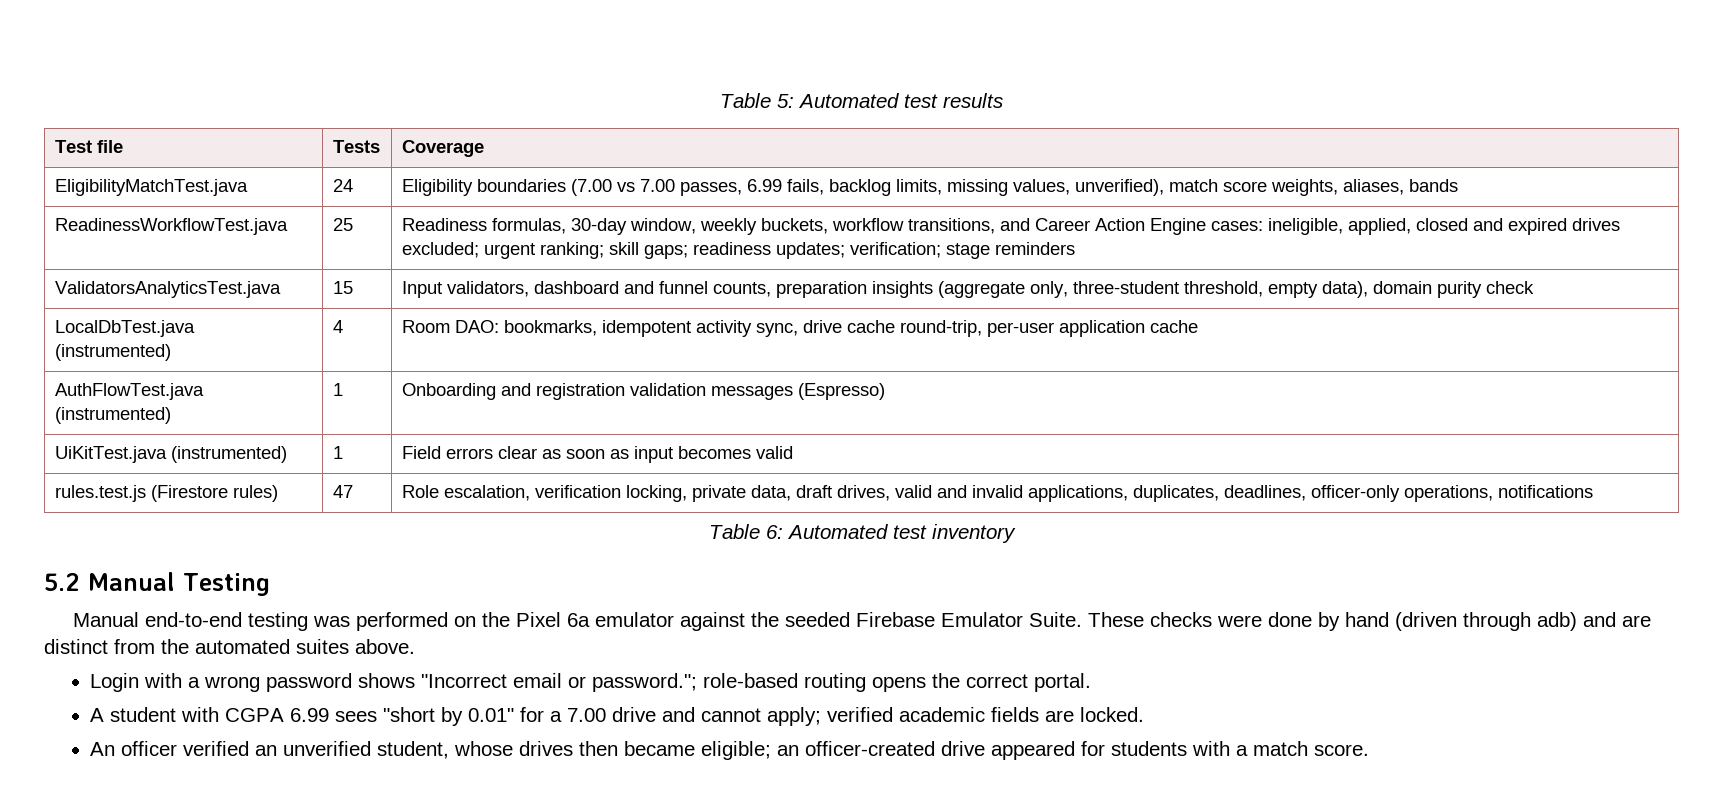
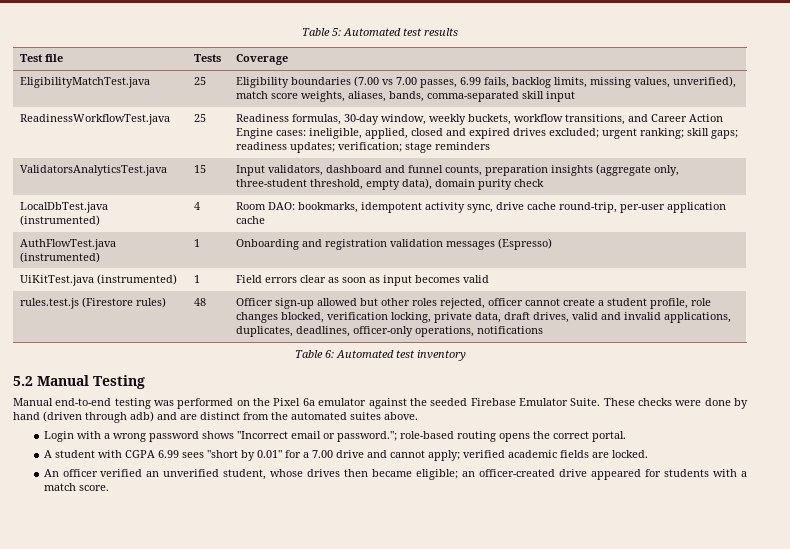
- EligibilityMatchTest.java | 24 | Eligibility boundaries (7.00 vs 7.00 passes, 6.99 fails, backlog limits, missing values, unverified), match score weights, aliases, bands
+ EligibilityMatchTest.java | 25 | Eligibility boundaries (7.00 vs 7.00 passes, 6.99 fails, backlog limits, missing values, unverified), match score weights, aliases, bands, comma-separated skill input
- rules.test.js (Firestore rules) | 47 | Role escalation, verification locking, private data, draft drives, valid and invalid applications, duplicates, deadlines, officer-only operations, notifications
+ rules.test.js (Firestore rules) | 48 | Officer sign-up allowed but other roles rejected, officer cannot create a student profile, role changes blocked, verification locking, private data, draft drives, valid and invalid applications, duplicates, deadlines, officer-only operations, notifications

